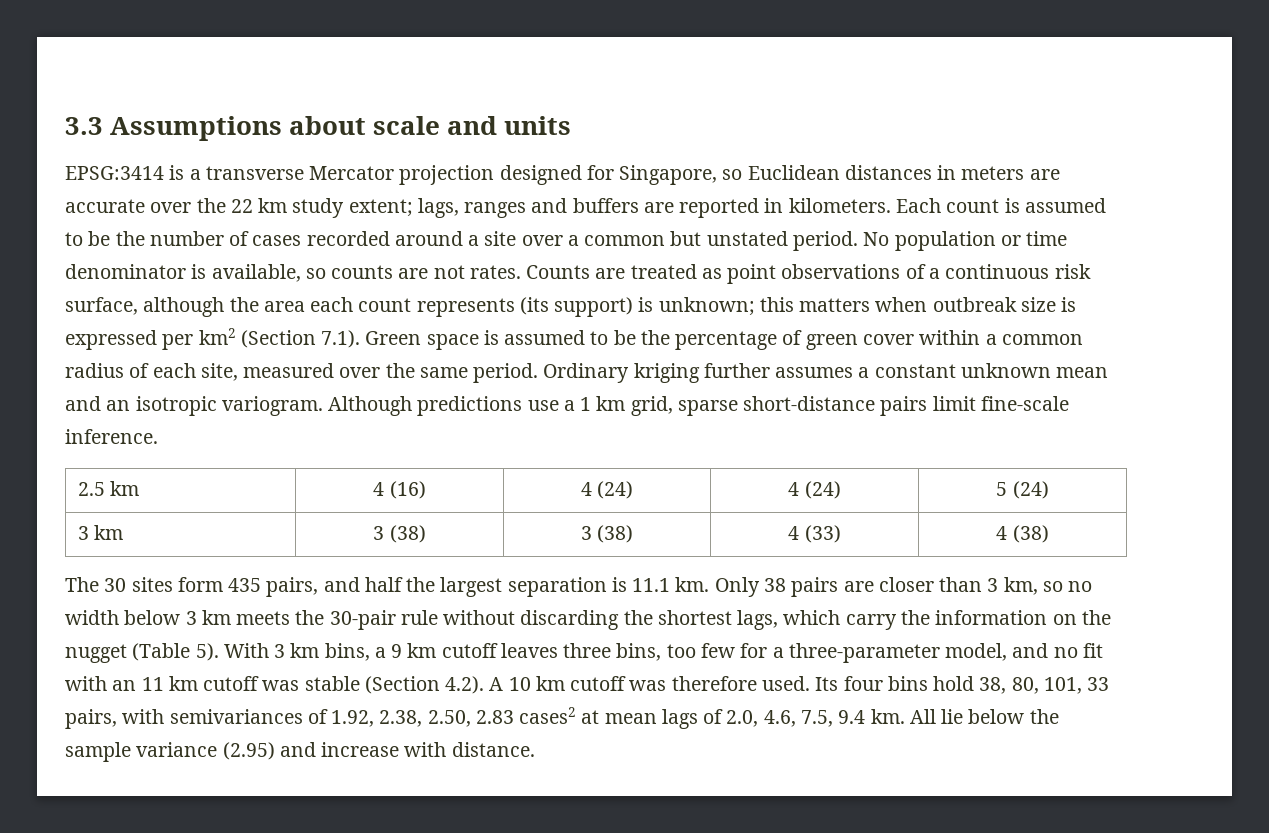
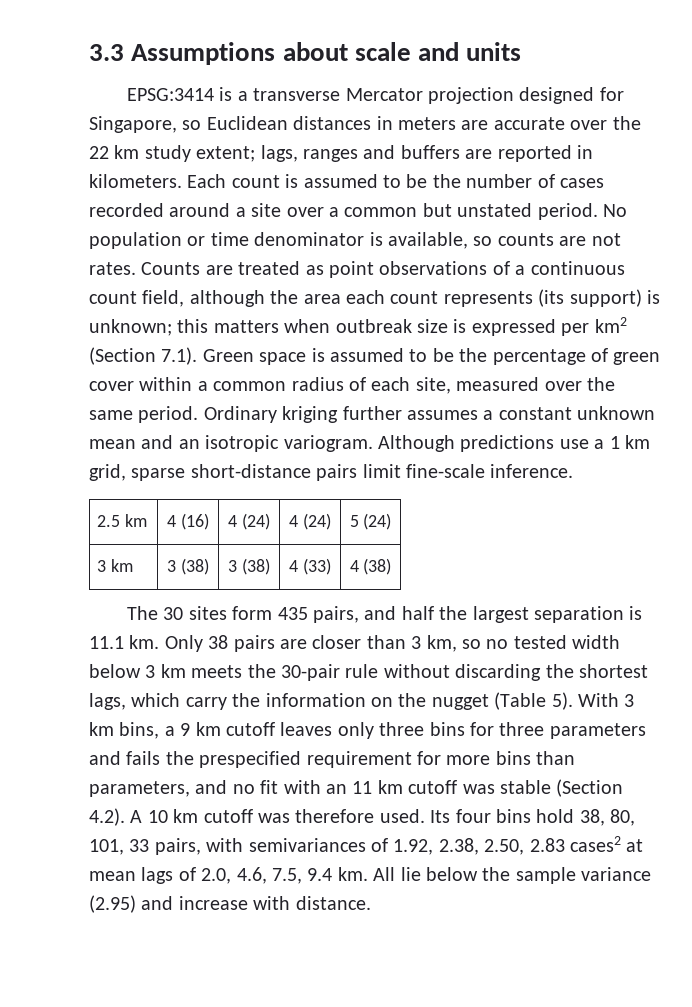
- Counts are treated as point observations of a continuous risk surface, although the area each count represents (its support) is unknown; this matters when outbreak size is expressed per km2 (Section 7.1). Green space is assumed to be the percentage of green cover within a common radius of each site, measured over the same period.
+ Counts are treated as point observations of a continuous count field, although the area each count represents (its support) is unknown; this matters when outbreak size is expressed per km2 (Section 7.1). Green space is assumed to be the percentage of green cover within a common radius of each site, measured over the same period.
- Only 38 pairs are closer than 3 km, so no width below 3 km meets the 30-pair rule without discarding the shortest lags, which carry the information on the nugget (Table 5).
+ Only 38 pairs are closer than 3 km, so no tested width below 3 km meets the 30-pair rule without discarding the shortest lags, which carry the information on the nugget (Table 5).
- With 3 km bins, a 9 km cutoff leaves three bins, too few for a three-parameter model, and no fit with an 11 km cutoff was stable (Section 4.2). A 10 km cutoff was therefore used.
+ With 3 km bins, a 9 km cutoff leaves only three bins for three parameters and fails the prespecified requirement for more bins than parameters, and no fit with an 11 km cutoff was stable (Section 4.2). A 10 km cutoff was therefore used.

